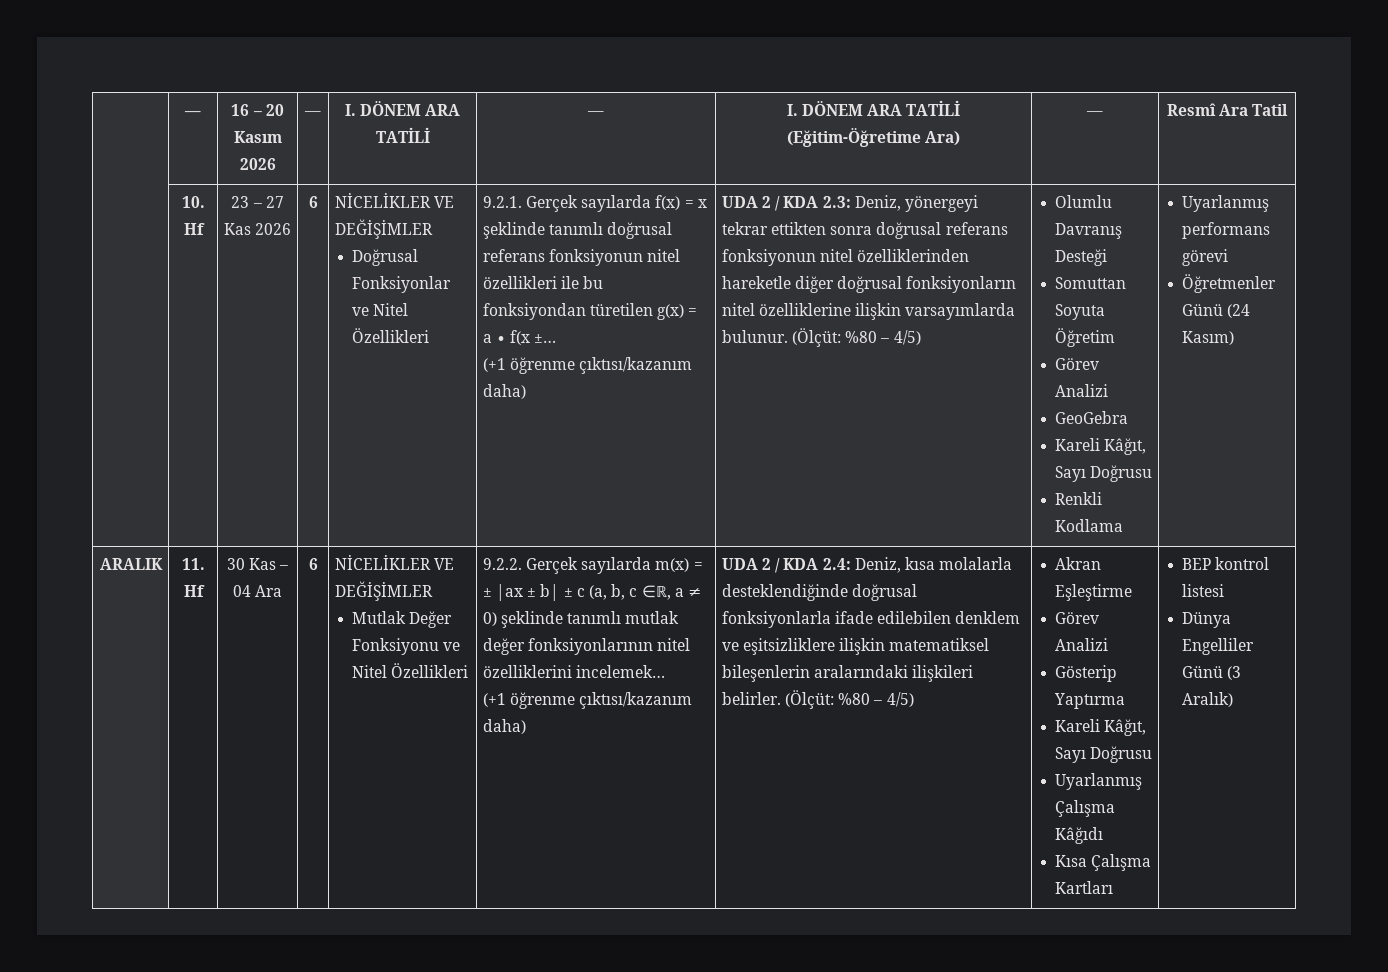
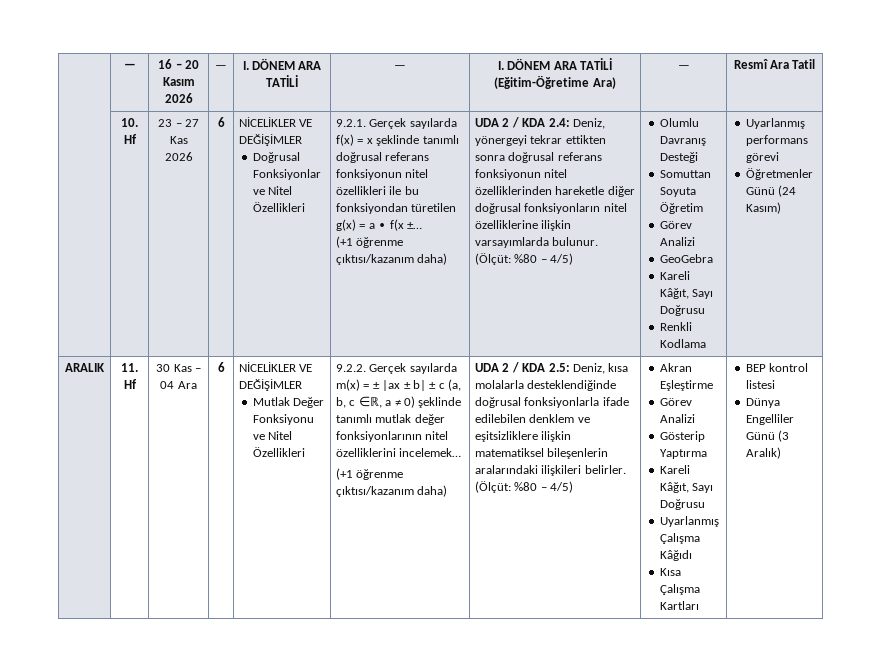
- UDA 2 / KDA 2.3: Deniz, yönergeyi tekrar ettikten sonra doğrusal referans fonksiyonun nitel özelliklerinden hareketle diğer doğrusal fonksiyonların nitel özelliklerine ilişkin varsayımlarda bulunur.
+ UDA 2 / KDA 2.4: Deniz, yönergeyi tekrar ettikten sonra doğrusal referans fonksiyonun nitel özelliklerinden hareketle diğer doğrusal fonksiyonların nitel özelliklerine ilişkin varsayımlarda bulunur.
- UDA 2 / KDA 2.4: Deniz, kısa molalarla desteklendiğinde doğrusal fonksiyonlarla ifade edilebilen denklem ve eşitsizliklere ilişkin matematiksel bileşenlerin aralarındaki ilişkileri belirler.
+ UDA 2 / KDA 2.5: Deniz, kısa molalarla desteklendiğinde doğrusal fonksiyonlarla ifade edilebilen denklem ve eşitsizliklere ilişkin matematiksel bileşenlerin aralarındaki ilişkileri belirler.

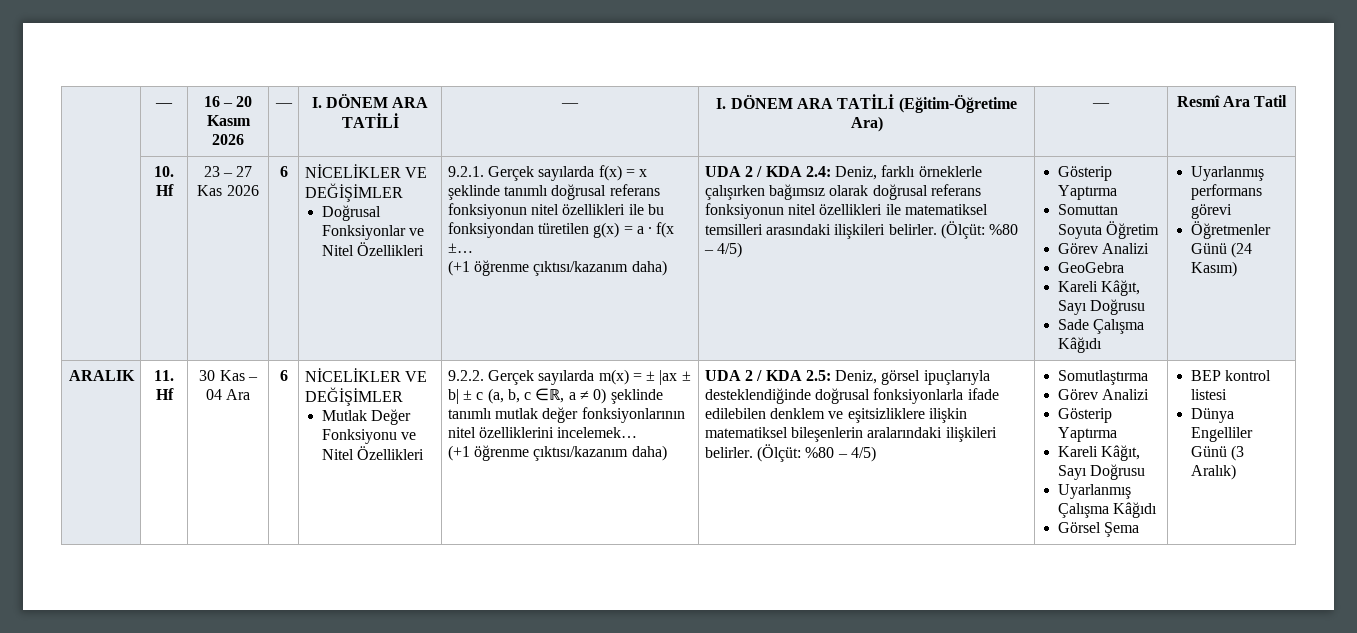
- UDA 2 / KDA 2.4: Deniz, yönergeyi tekrar ettikten sonra doğrusal referans fonksiyonun nitel özelliklerinden hareketle diğer doğrusal fonksiyonların nitel özelliklerine ilişkin varsayımlarda bulunur. (Ölçüt: %80 – 4/5) | Olumlu Davranış Desteği
+ UDA 2 / KDA 2.4: Deniz, farklı örneklerle çalışırken bağımsız olarak doğrusal referans fonksiyonun nitel özellikleri ile matematiksel temsilleri arasındaki ilişkileri belirler. (Ölçüt: %80 – 4/5) | Gösterip Yaptırma
- Renkli Kodlama
+ Sade Çalışma Kâğıdı
- UDA 2 / KDA 2.5: Deniz, kısa molalarla desteklendiğinde doğrusal fonksiyonlarla ifade edilebilen denklem ve eşitsizliklere ilişkin matematiksel bileşenlerin aralarındaki ilişkileri belirler.
+ UDA 2 / KDA 2.5: Deniz, görsel ipuçlarıyla desteklendiğinde doğrusal fonksiyonlarla ifade edilebilen denklem ve eşitsizliklere ilişkin matematiksel bileşenlerin aralarındaki ilişkileri belirler.
- Akran Eşleştirme
+ Somutlaştırma
- Kısa Çalışma Kartları
+ Görsel Şema

